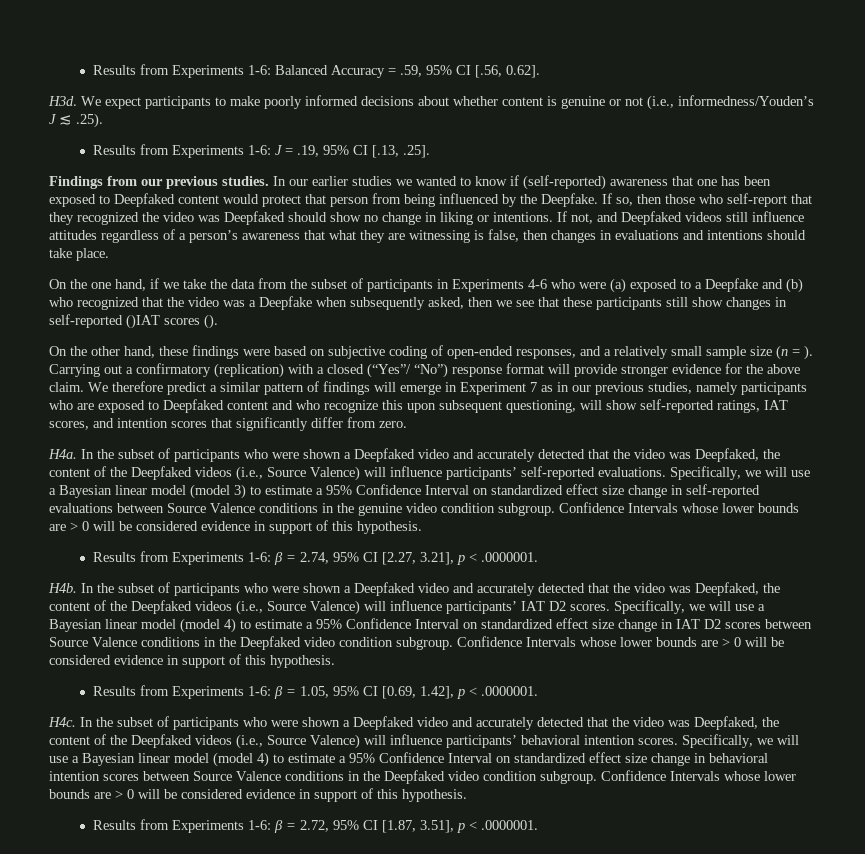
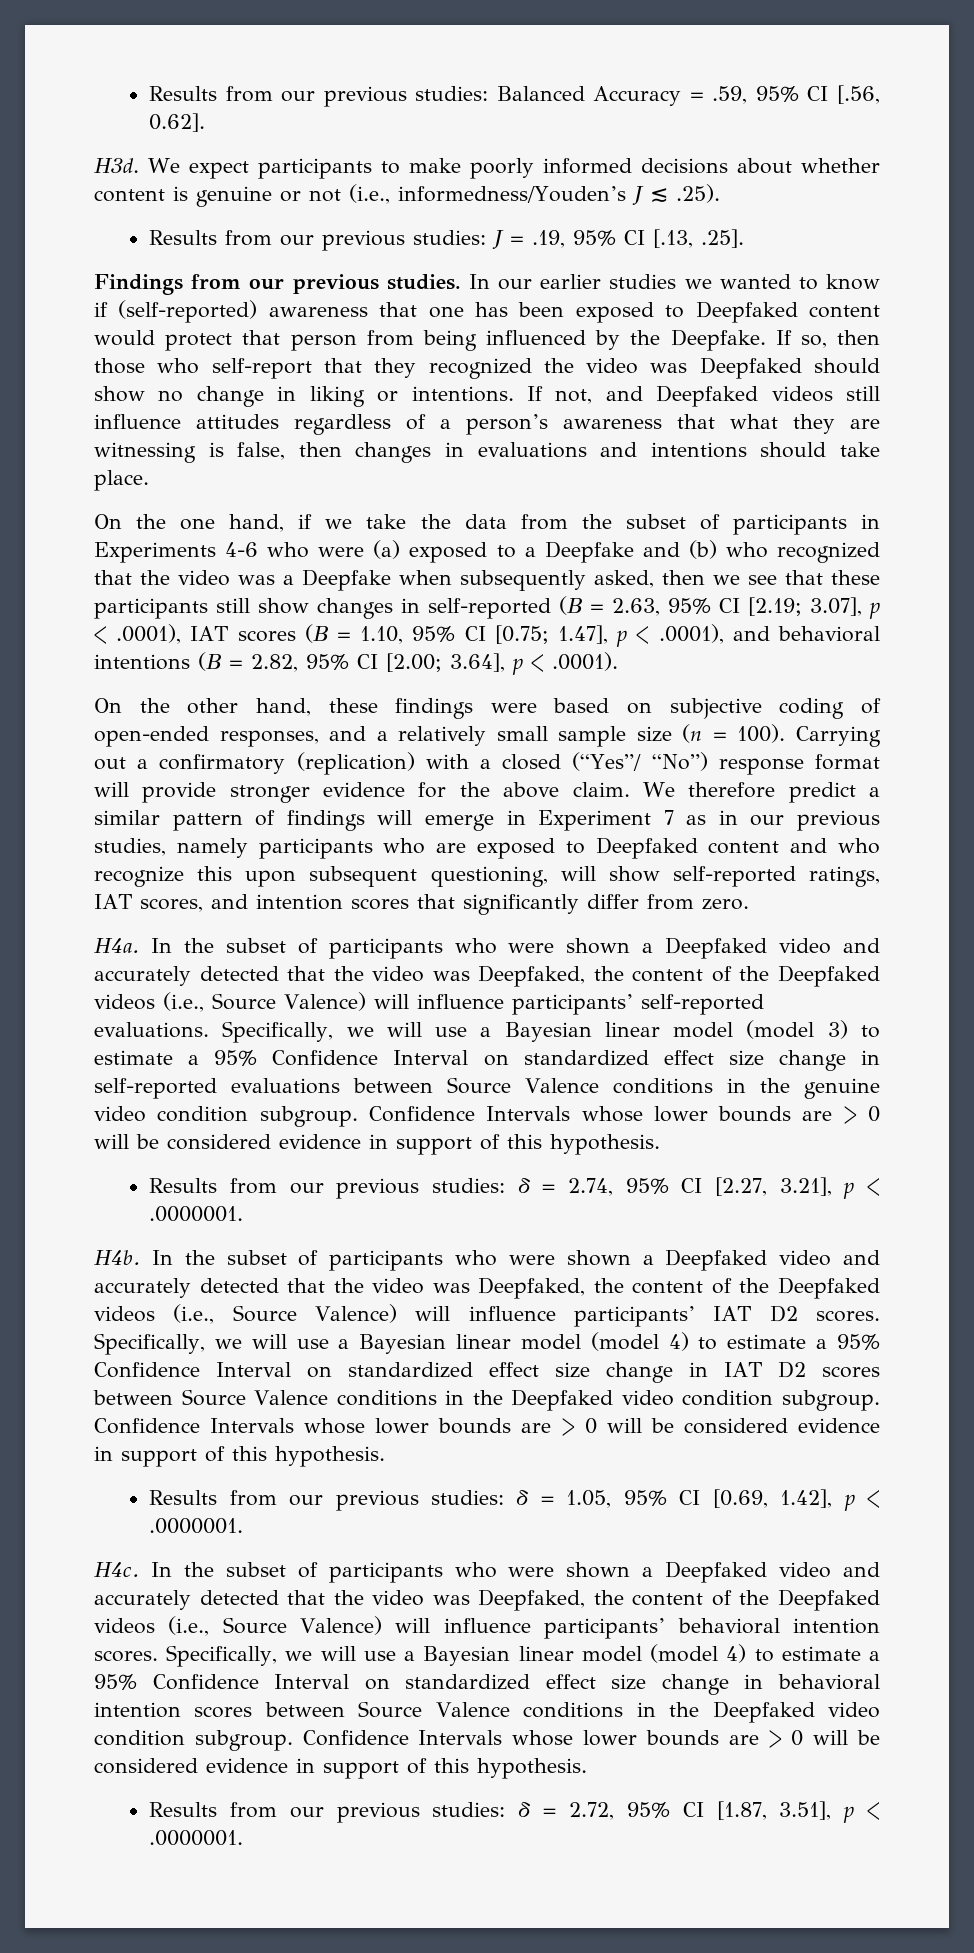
- Results from Experiments 1-6: Balanced Accuracy = .59, 95% CI [.56, 0.62].
+ Results from our previous studies: Balanced Accuracy = .59, 95% CI [.56, 0.62].
- Results from Experiments 1-6: J = .19, 95% CI [.13, .25].
+ Results from our previous studies: J = .19, 95% CI [.13, .25].
- On the one hand, if we take the data from the subset of participants in Experiments 4-6 who were (a) exposed to a Deepfake and (b) who recognized that the video was a Deepfake when subsequently asked, then we see that these participants still show changes in self-reported ()IAT scores ().
+ On the one hand, if we take the data from the subset of participants in Experiments 4-6 who were (a) exposed to a Deepfake and (b) who recognized that the video was a Deepfake when subsequently asked, then we see that these participants still show changes in self-reported (B = 2.63, 95% CI [2.19; 3.07], p < .0001), IAT scores (B = 1.10, 95% CI [0.75; 1.47], p < .0001), and behavioral intentions (B = 2.82, 95% CI [2.00; 3.64], p < .0001).
- On the other hand, these findings were based on subjective coding of open-ended responses, and a relatively small sample size (n = ).
+ On the other hand, these findings were based on subjective coding of open-ended responses, and a relatively small sample size (n = 100).
- Results from Experiments 1-6: β = 2.74, 95% CI [2.27, 3.21], p < .0000001.
+ Results from our previous studies: δ = 2.74, 95% CI [2.27, 3.21], p < .0000001.
- Results from Experiments 1-6: β = 1.05, 95% CI [0.69, 1.42], p < .0000001.
+ Results from our previous studies: δ = 1.05, 95% CI [0.69, 1.42], p < .0000001.
- Results from Experiments 1-6: β = 2.72, 95% CI [1.87, 3.51], p < .0000001.
+ Results from our previous studies: δ = 2.72, 95% CI [1.87, 3.51], p < .0000001.

